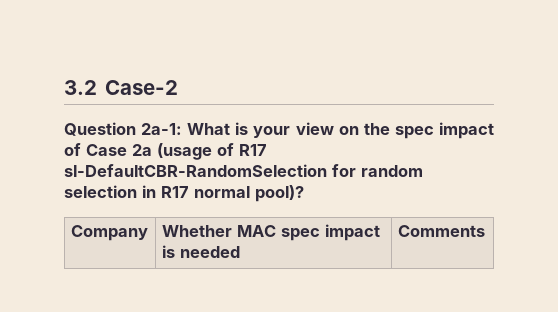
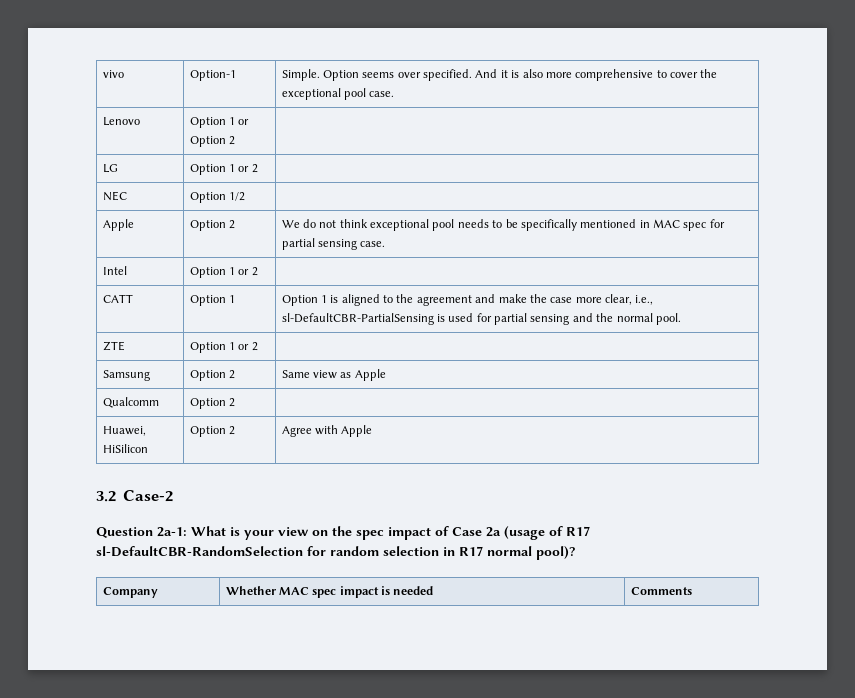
+ vivo | Option-1 | Simple. Option seems over specified. And it is also more comprehensive to cover the exceptional pool case.
+ Lenovo | Option 1 or Option 2 |
+ LG | Option 1 or 2 |
+ NEC | Option 1/2 |
+ Apple | Option 2 | We do not think exceptional pool needs to be specifically mentioned in MAC spec for partial sensing case.
+ Intel | Option 1 or 2 |
+ CATT | Option 1 | Option 1 is aligned to the agreement and make the case more clear, i.e., sl-DefaultCBR-PartialSensing is used for partial sensing and the normal pool.
+ ZTE | Option 1 or 2 |
+ Samsung | Option 2 | Same view as Apple
+ Qualcomm | Option 2 |
+ Huawei, HiSilicon | Option 2 | Agree with Apple

